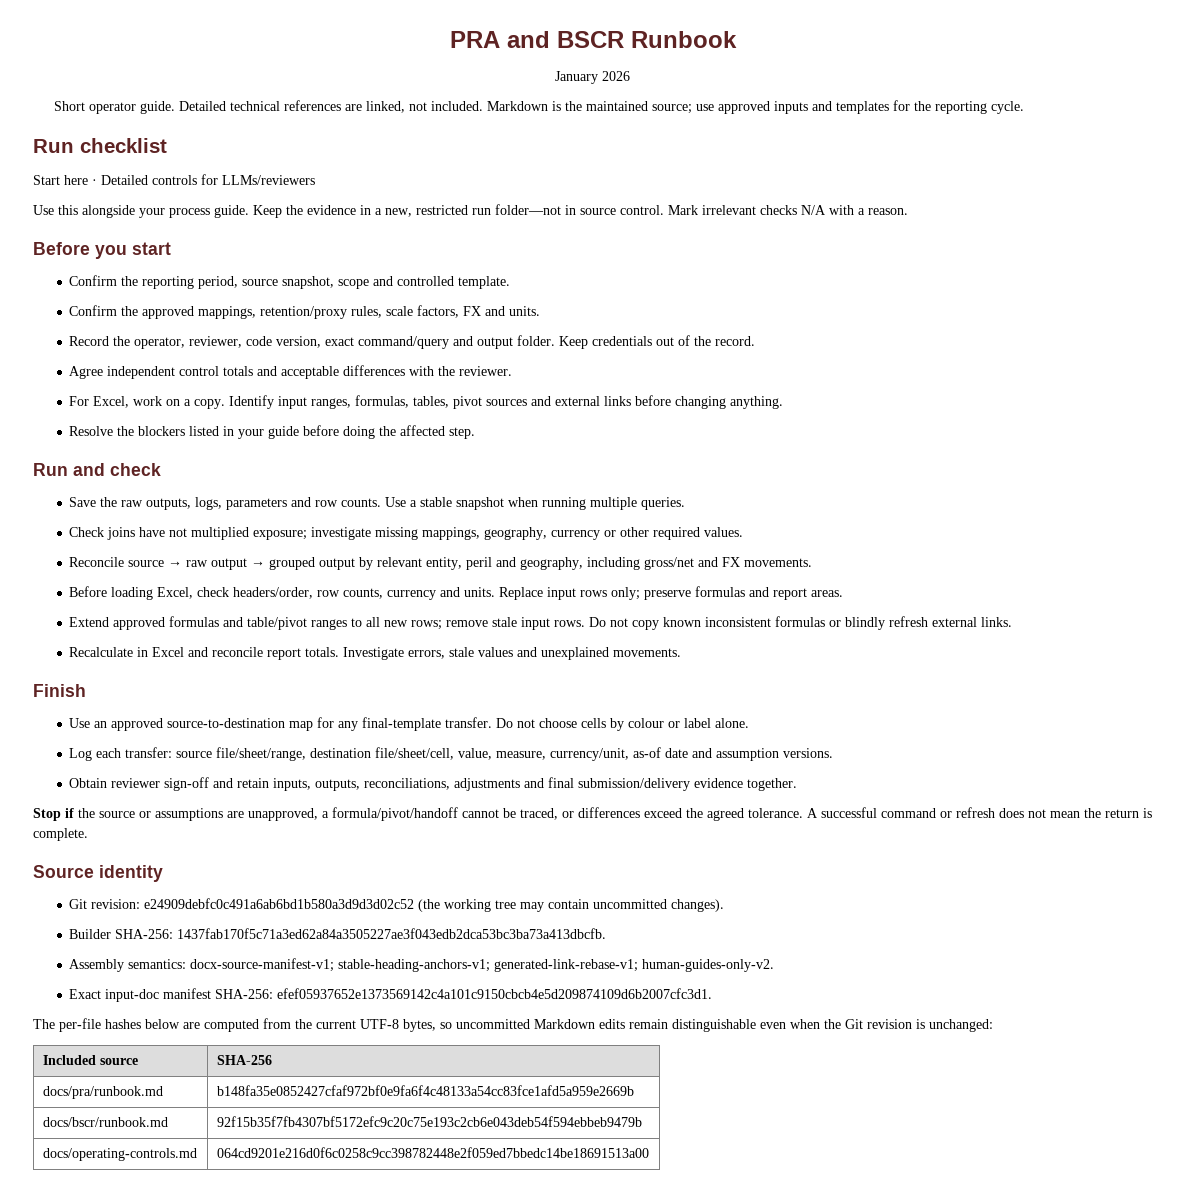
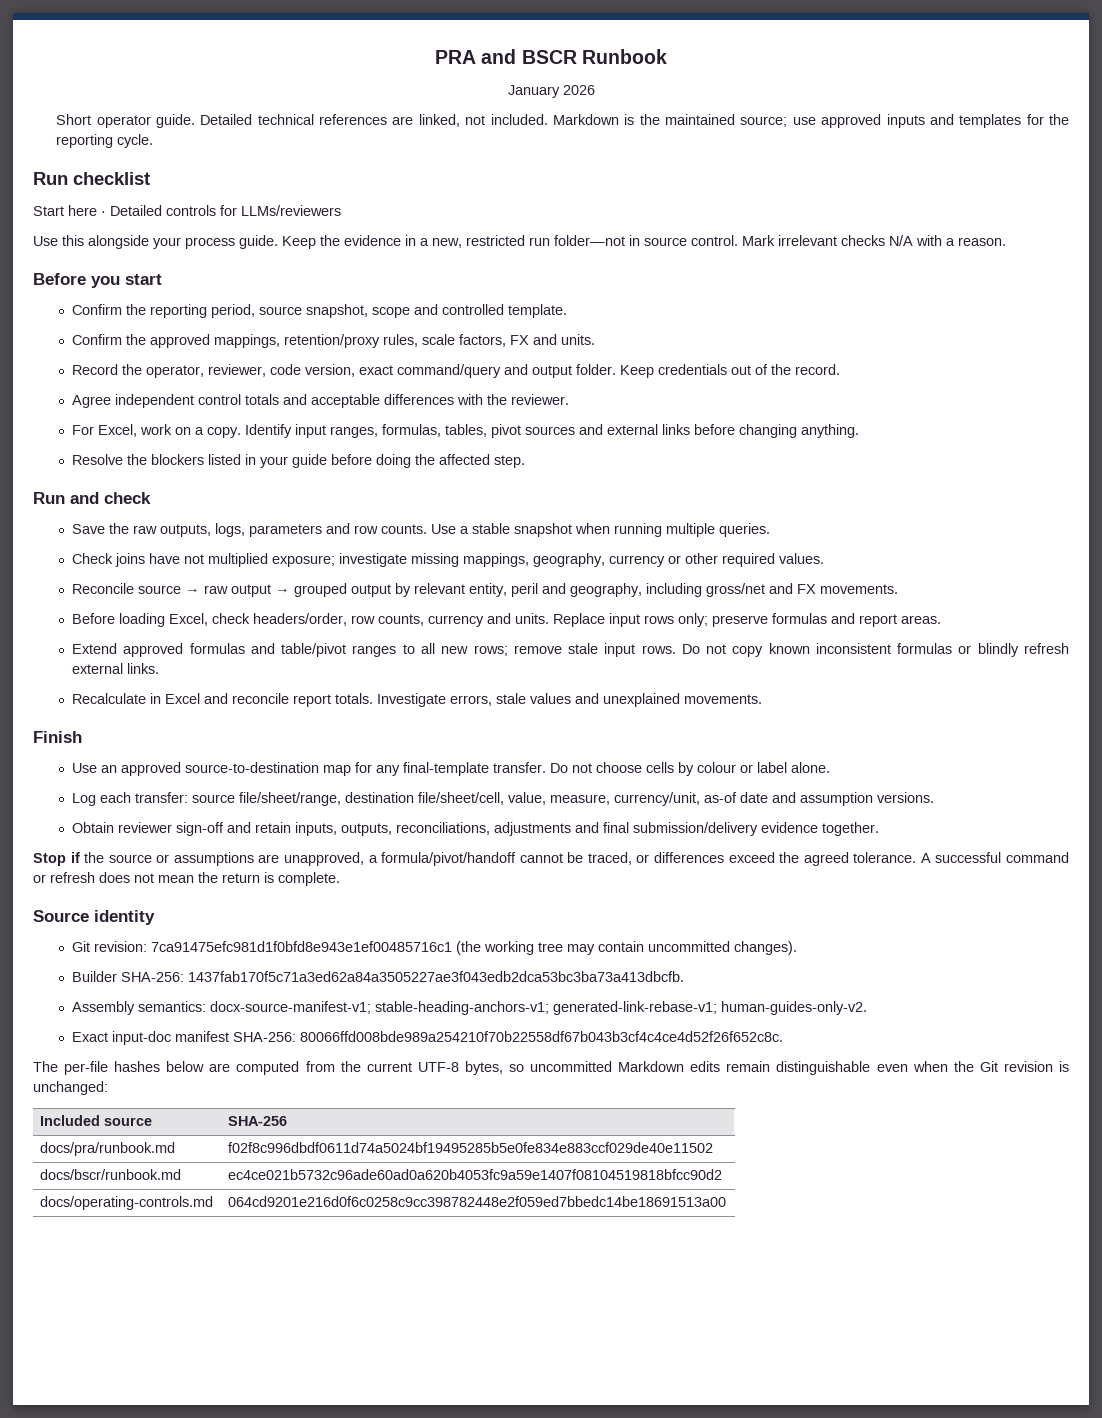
- Git revision: e24909debfc0c491a6ab6bd1b580a3d9d3d02c52 (the working tree may contain uncommitted changes).
+ Git revision: 7ca91475efc981d1f0bfd8e943e1ef00485716c1 (the working tree may contain uncommitted changes).
- Exact input-doc manifest SHA-256: efef05937652e1373569142c4a101c9150cbcb4e5d209874109d6b2007cfc3d1.
+ Exact input-doc manifest SHA-256: 80066ffd008bde989a254210f70b22558df67b043b3cf4c4ce4d52f26f652c8c.
- docs/pra/runbook.md | b148fa35e0852427cfaf972bf0e9fa6f4c48133a54cc83fce1afd5a959e2669b
+ docs/pra/runbook.md | f02f8c996dbdf0611d74a5024bf19495285b5e0fe834e883ccf029de40e11502
- docs/bscr/runbook.md | 92f15b35f7fb4307bf5172efc9c20c75e193c2cb6e043deb54f594ebbeb9479b
+ docs/bscr/runbook.md | ec4ce021b5732c96ade60ad0a620b4053fc9a59e1407f08104519818bfcc90d2

